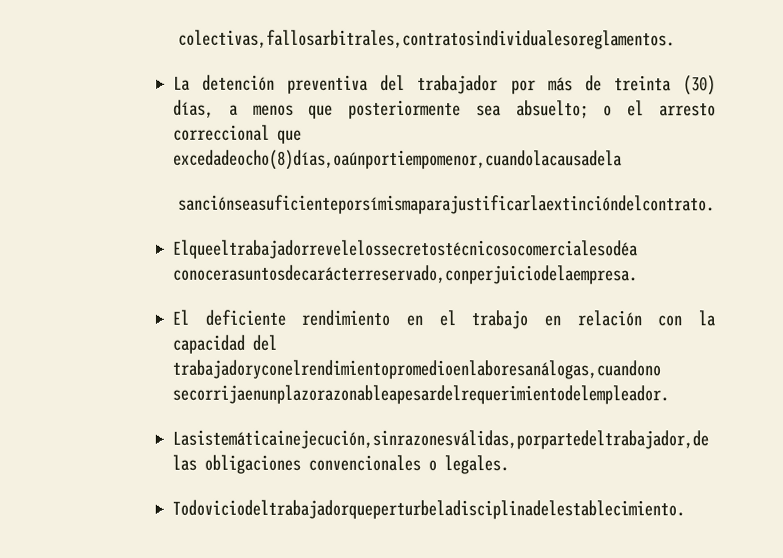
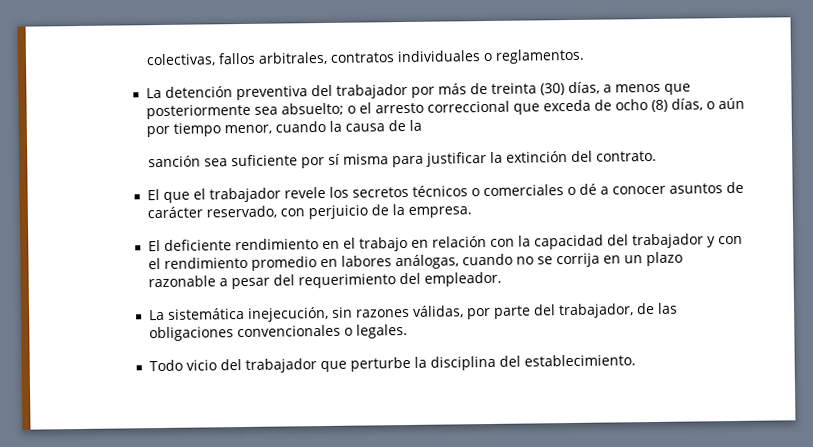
- colectivas,fallosarbitrales,contratosindividualesoreglamentos.
+ colectivas, fallos arbitrales, contratos individuales o reglamentos.
- La detención preventiva del trabajador por más de treinta (30) días, a menos que posteriormente sea absuelto; o el arresto correccional que excedadeocho(8)días,oaúnportiempomenor,cuandolacausadela
- sanciónseasuficienteporsímismaparajustificarlaextincióndelcontrato.
- Elqueeltrabajadorrevelelossecretostécnicosocomercialesodéa conocerasuntosdecarácterreservado,conperjuiciodelaempresa.
+ La detención preventiva del trabajador por más de treinta (30) días, a menos que posteriormente sea absuelto; o el arresto correccional que exceda de ocho (8) días, o aún por tiempo menor, cuando la causa de la
+ sanción sea suficiente por sí misma para justificar la extinción del contrato.
+ El que el trabajador revele los secretos técnicos o comerciales o dé a conocer asuntos de carácter reservado, con perjuicio de la empresa.
- El deficiente rendimiento en el trabajo en relación con la capacidad del trabajadoryconelrendimientopromedioenlaboresanálogas,cuandono secorrijaenunplazorazonableapesardelrequerimientodelempleador.
- Lasistemáticainejecución,sinrazonesválidas,porpartedeltrabajador,de las obligaciones convencionales o legales.
+ El deficiente rendimiento en el trabajo en relación con la capacidad del trabajador y con el rendimiento promedio en labores análogas, cuando no se corrija en un plazo razonable a pesar del requerimiento del empleador.
+ La sistemática inejecución, sin razones válidas, por parte del trabajador, de las obligaciones convencionales o legales.
- Todoviciodeltrabajadorqueperturbeladisciplinadelestablecimiento.
+ Todo vicio del trabajador que perturbe la disciplina del establecimiento.

